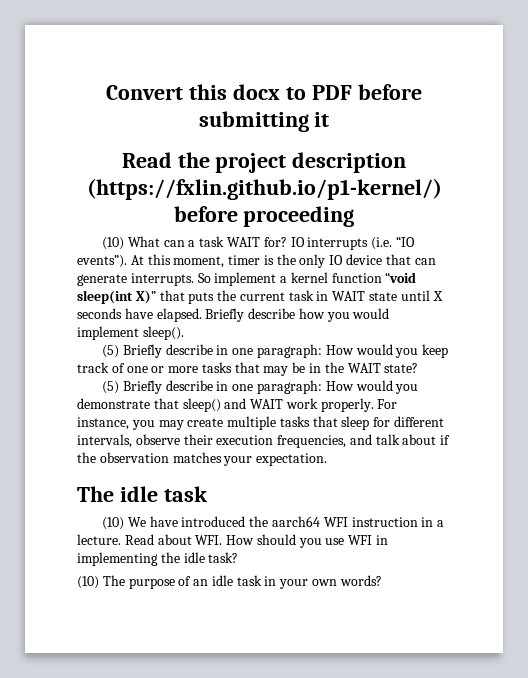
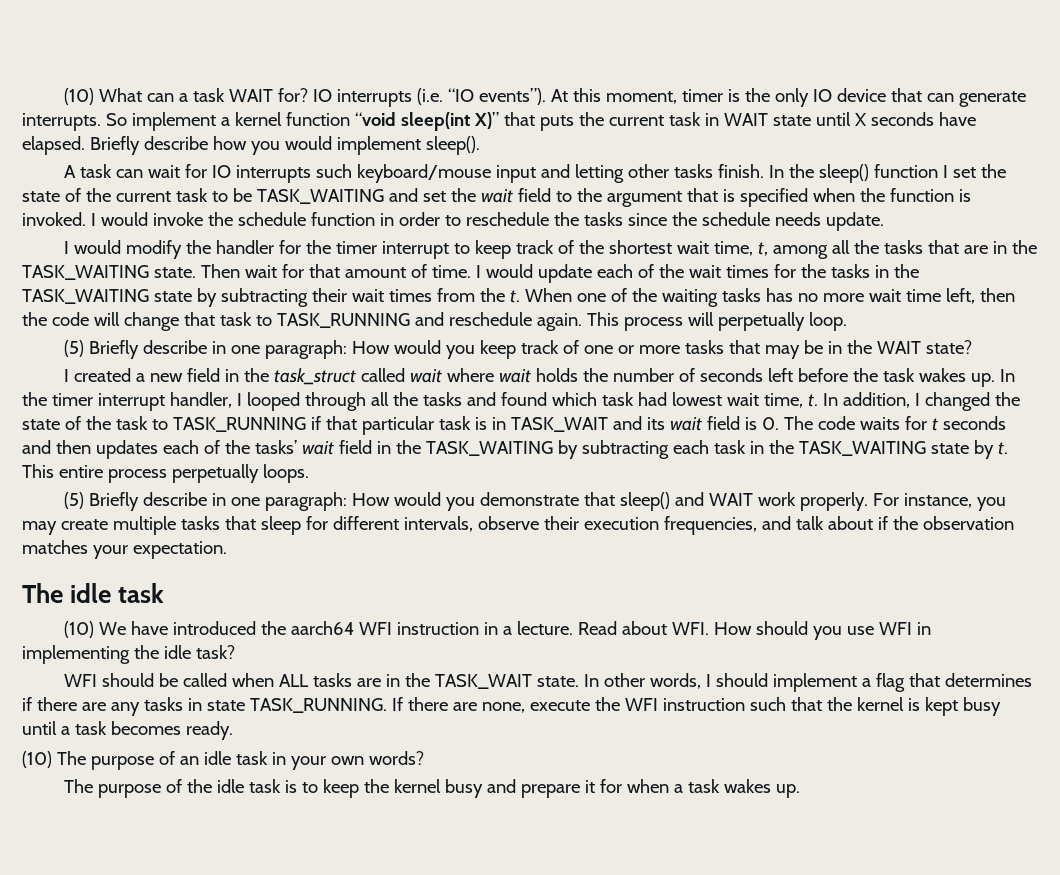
- Convert this docx to PDF before submitting it
- Read the project description (https://fxlin.github.io/p1-kernel/) before proceeding
+ A task can wait for IO interrupts such keyboard/mouse input and letting other tasks finish. In the sleep() function I set the state of the current task to be TASK_WAITING and set the wait field to the argument that is specified when the function is invoked. I would invoke the schedule function in order to reschedule the tasks since the schedule needs update.
+ I would modify the handler for the timer interrupt to keep track of the shortest wait time, t, among all the tasks that are in the TASK_WAITING state. Then wait for that amount of time. I would update each of the wait times for the tasks in the TASK_WAITING state by subtracting their wait times from the t. When one of the waiting tasks has no more wait time left, then the code will change that task to TASK_RUNNING and reschedule again. This process will perpetually loop.
+ I created a new field in the task_struct called wait where wait holds the number of seconds left before the task wakes up. In the timer interrupt handler, I looped through all the tasks and found which task had lowest wait time, t. In addition, I changed the state of the task to TASK_RUNNING if that particular task is in TASK_WAIT and its wait field is 0. The code waits for t seconds and then updates each of the tasks’ wait field in the TASK_WAITING by subtracting each task in the TASK_WAITING state by t. This entire process perpetually loops.
+ WFI should be called when ALL tasks are in the TASK_WAIT state. In other words, I should implement a flag that determines if there are any tasks in state TASK_RUNNING. If there are none, execute the WFI instruction such that the kernel is kept busy until a task becomes ready.
+ The purpose of the idle task is to keep the kernel busy and prepare it for when a task wakes up.

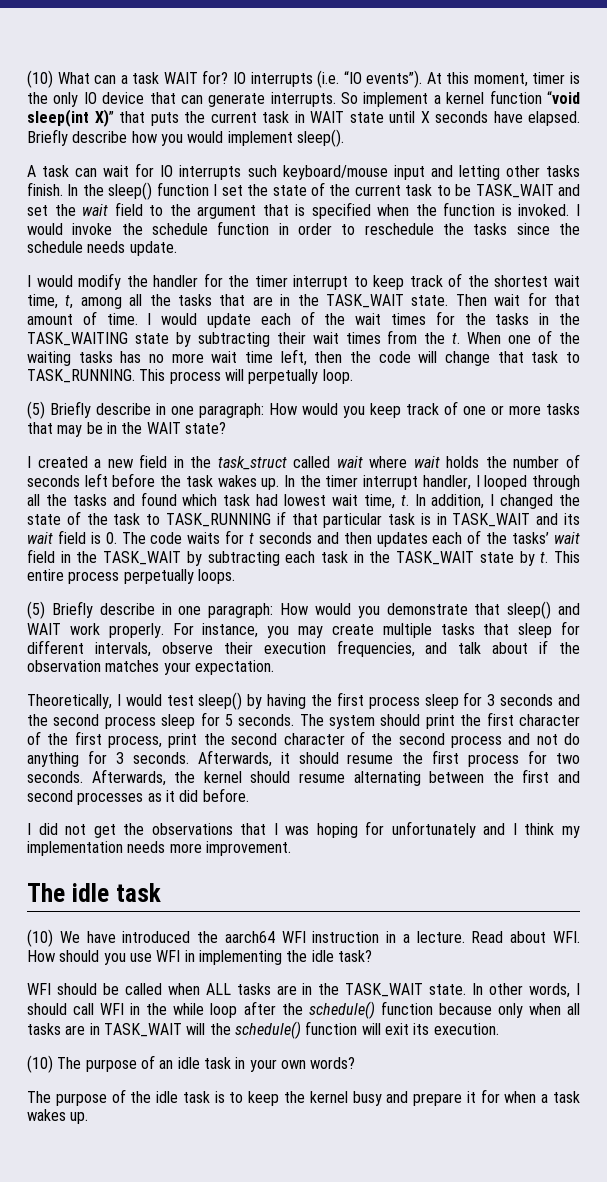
- In the sleep() function I set the state of the current task to be TASK_WAITING and set the wait field to the argument that is specified when the function is invoked.
+ In the sleep() function I set the state of the current task to be TASK_WAIT and set the wait field to the argument that is specified when the function is invoked.
- I would modify the handler for the timer interrupt to keep track of the shortest wait time, t, among all the tasks that are in the TASK_WAITING state.
+ I would modify the handler for the timer interrupt to keep track of the shortest wait time, t, among all the tasks that are in the TASK_WAIT state.
- When one of the waiting tasks has no more wait time left, then the code will change that task to TASK_RUNNING and reschedule again.
+ When one of the waiting tasks has no more wait time left, then the code will change that task to TASK_RUNNING.
- In addition, I changed the state of the task to TASK_RUNNING if that particular task is in TASK_WAIT and its wait field is 0. The code waits for t seconds and then updates each of the tasks’ wait field in the TASK_WAITING by subtracting each task in the TASK_WAITING state by t.
+ In addition, I changed the state of the task to TASK_RUNNING if that particular task is in TASK_WAIT and its wait field is 0. The code waits for t seconds and then updates each of the tasks’ wait field in the TASK_WAIT by subtracting each task in the TASK_WAIT state by t.
+ Theoretically, I would test sleep() by having the first process sleep for 3 seconds and the second process sleep for 5 seconds. The system should print the first character of the first process, print the second character of the second process and not do anything for 3 seconds. Afterwards, it should resume the first process for two seconds. Afterwards, the kernel should resume alternating between the first and second processes as it did before.
+ I did not get the observations that I was hoping for unfortunately and I think my implementation needs more improvement.
- In other words, I should implement a flag that determines if there are any tasks in state TASK_RUNNING. If there are none, execute the WFI instruction such that the kernel is kept busy until a task becomes ready.
+ In other words, I should call WFI in the while loop after the schedule() function because only when all tasks are in TASK_WAIT will the schedule() function will exit its execution.

